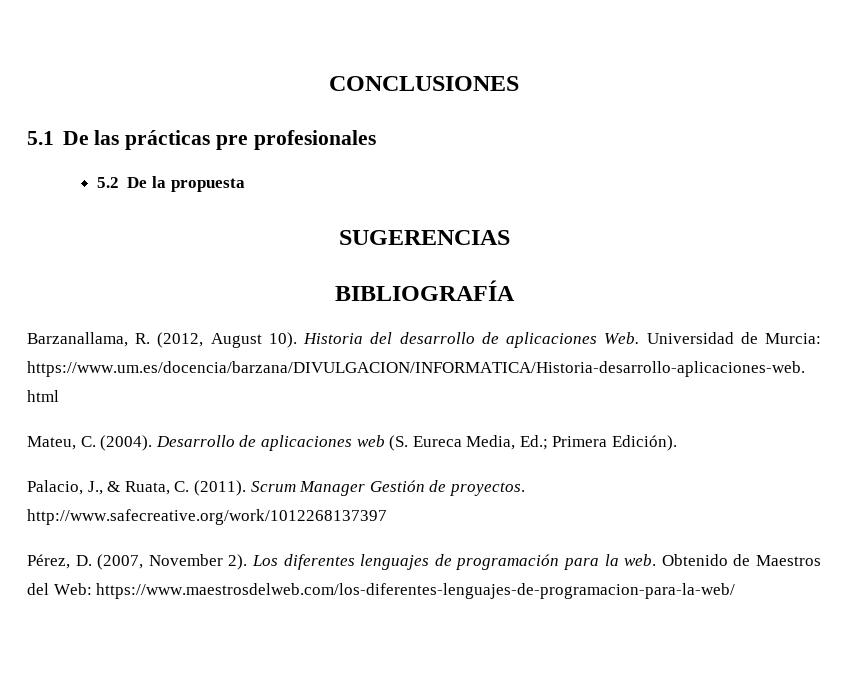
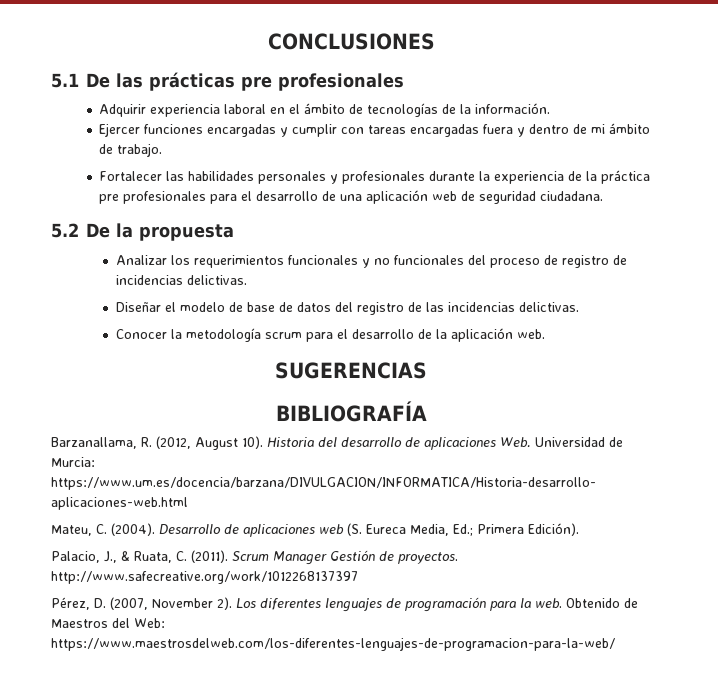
+ Adquirir experiencia laboral en el ámbito de tecnologías de la información.
+ Ejercer funciones encargadas y cumplir con tareas encargadas fuera y dentro de mi ámbito de trabajo.
+ Fortalecer las habilidades personales y profesionales durante la experiencia de la práctica pre profesionales para el desarrollo de una aplicación web de seguridad ciudadana.
  5.2 De la propuesta
+ Analizar los requerimientos funcionales y no funcionales del proceso de registro de incidencias delictivas.
+ Diseñar el modelo de base de datos del registro de las incidencias delictivas.
+ Conocer la metodología scrum para el desarrollo de la aplicación web.

